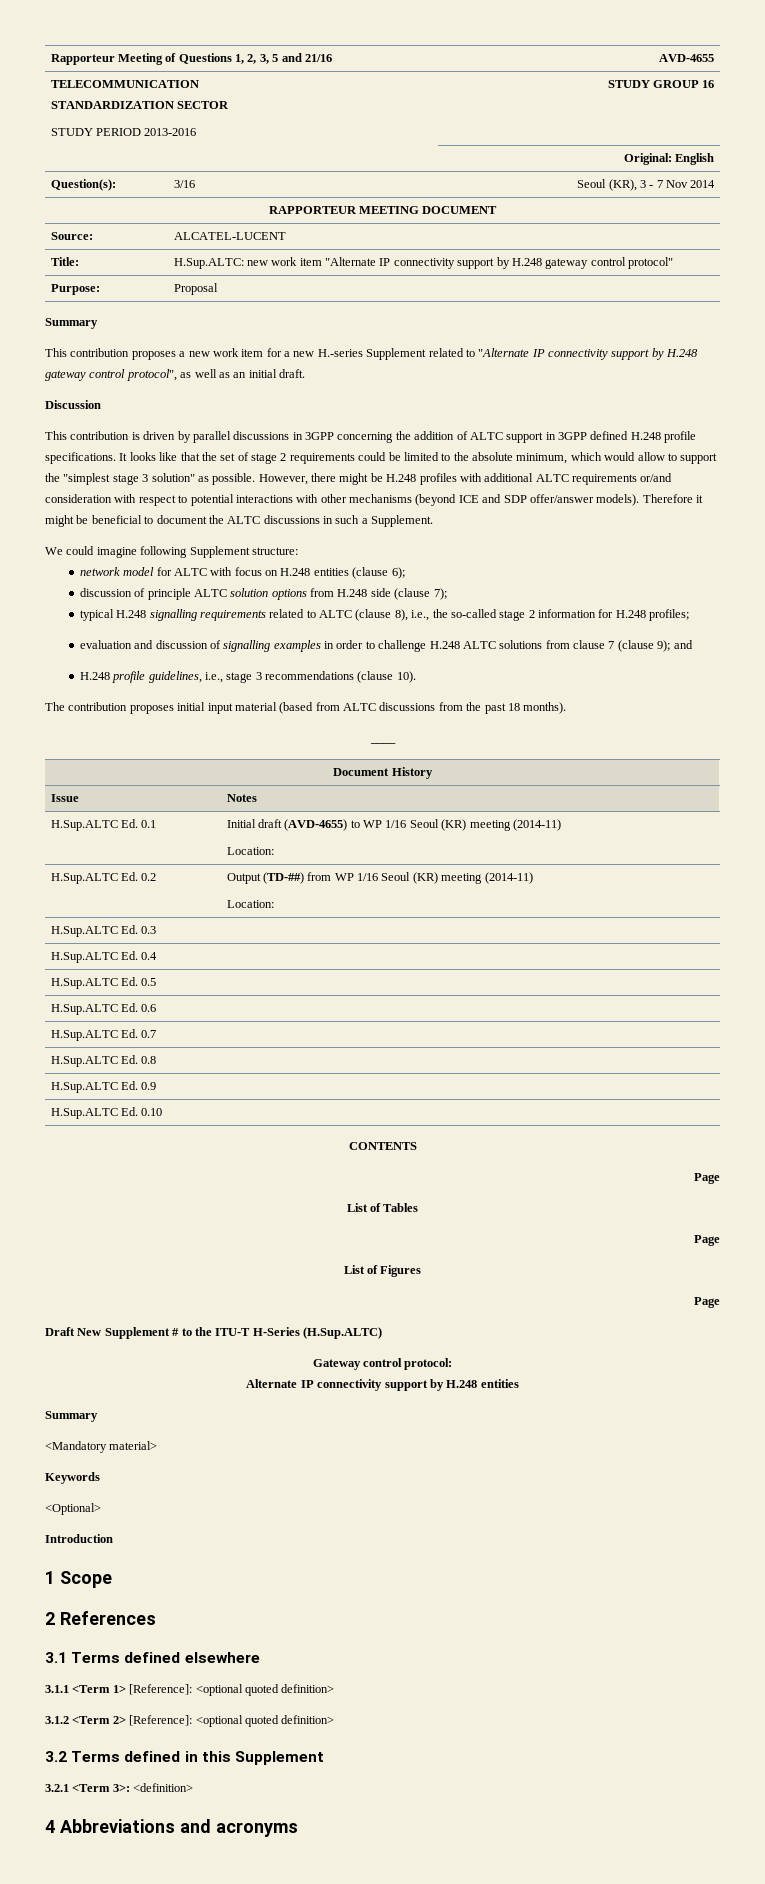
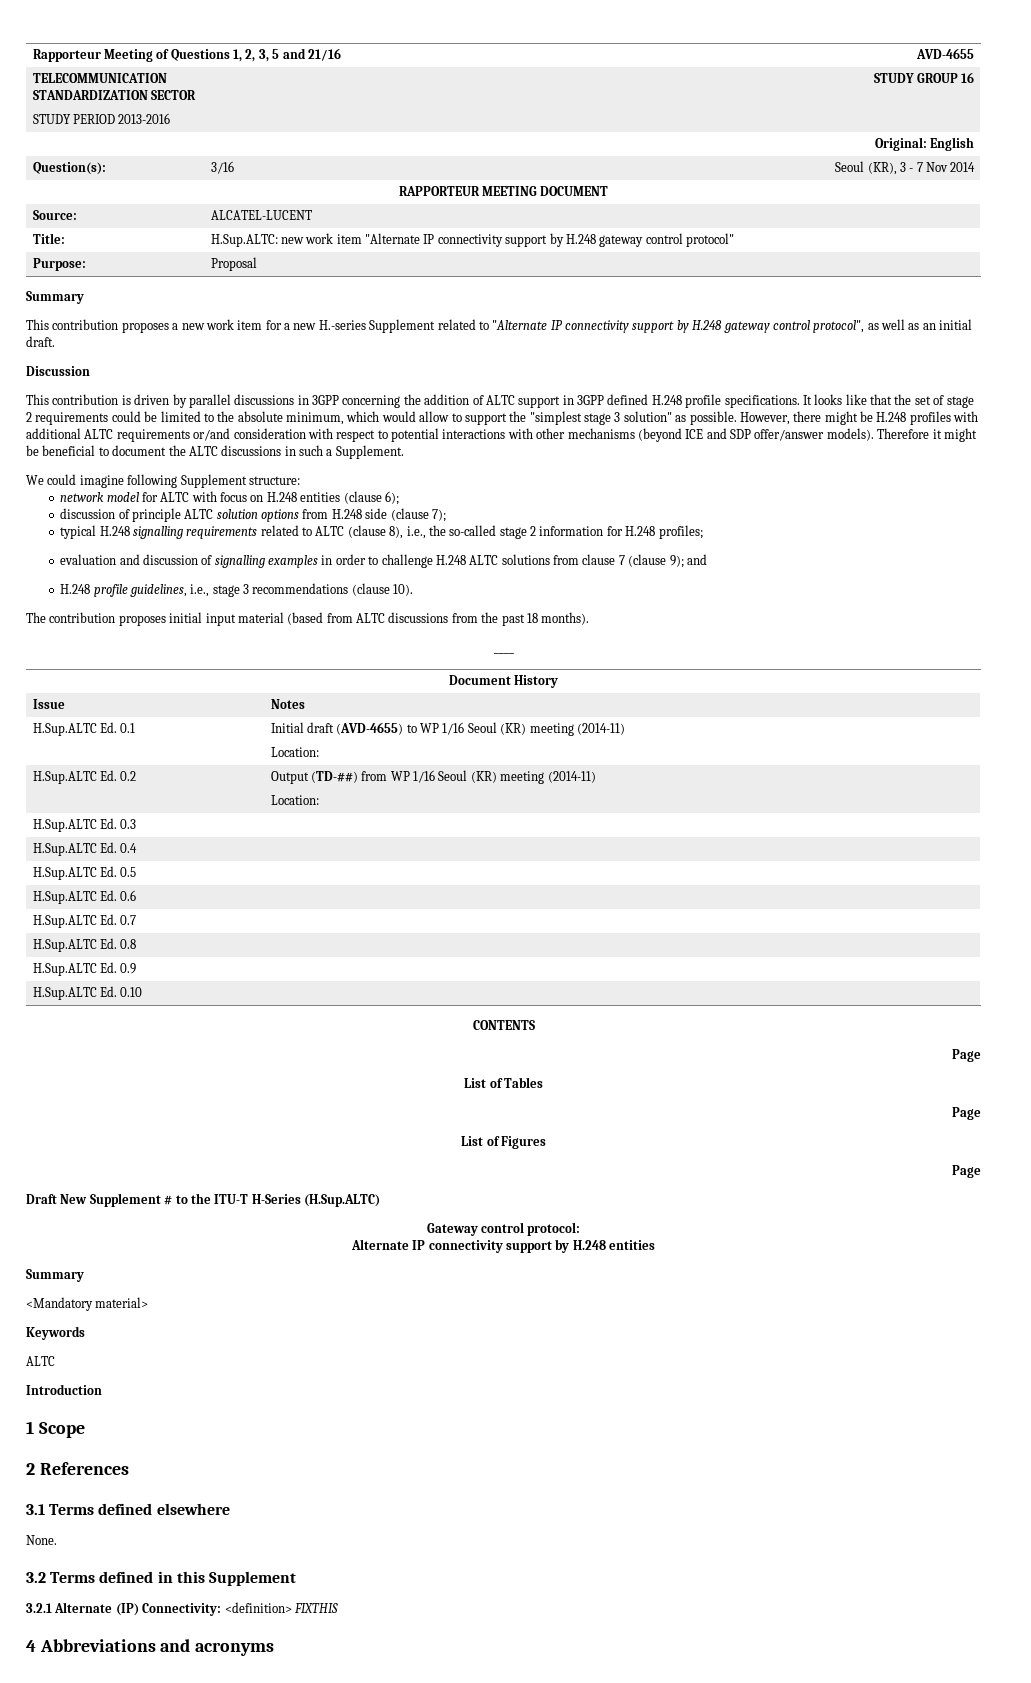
  Keywords
- <Optional>
+ ALTC
- 3.1.1 <Term 1> [Reference]: <optional quoted definition>
- 3.1.2 <Term 2> [Reference]: <optional quoted definition>
+ None.
- 3.2.1 <Term 3>: <definition>
+ 3.2.1 Alternate (IP) Connectivity: <definition> FIXTHIS

